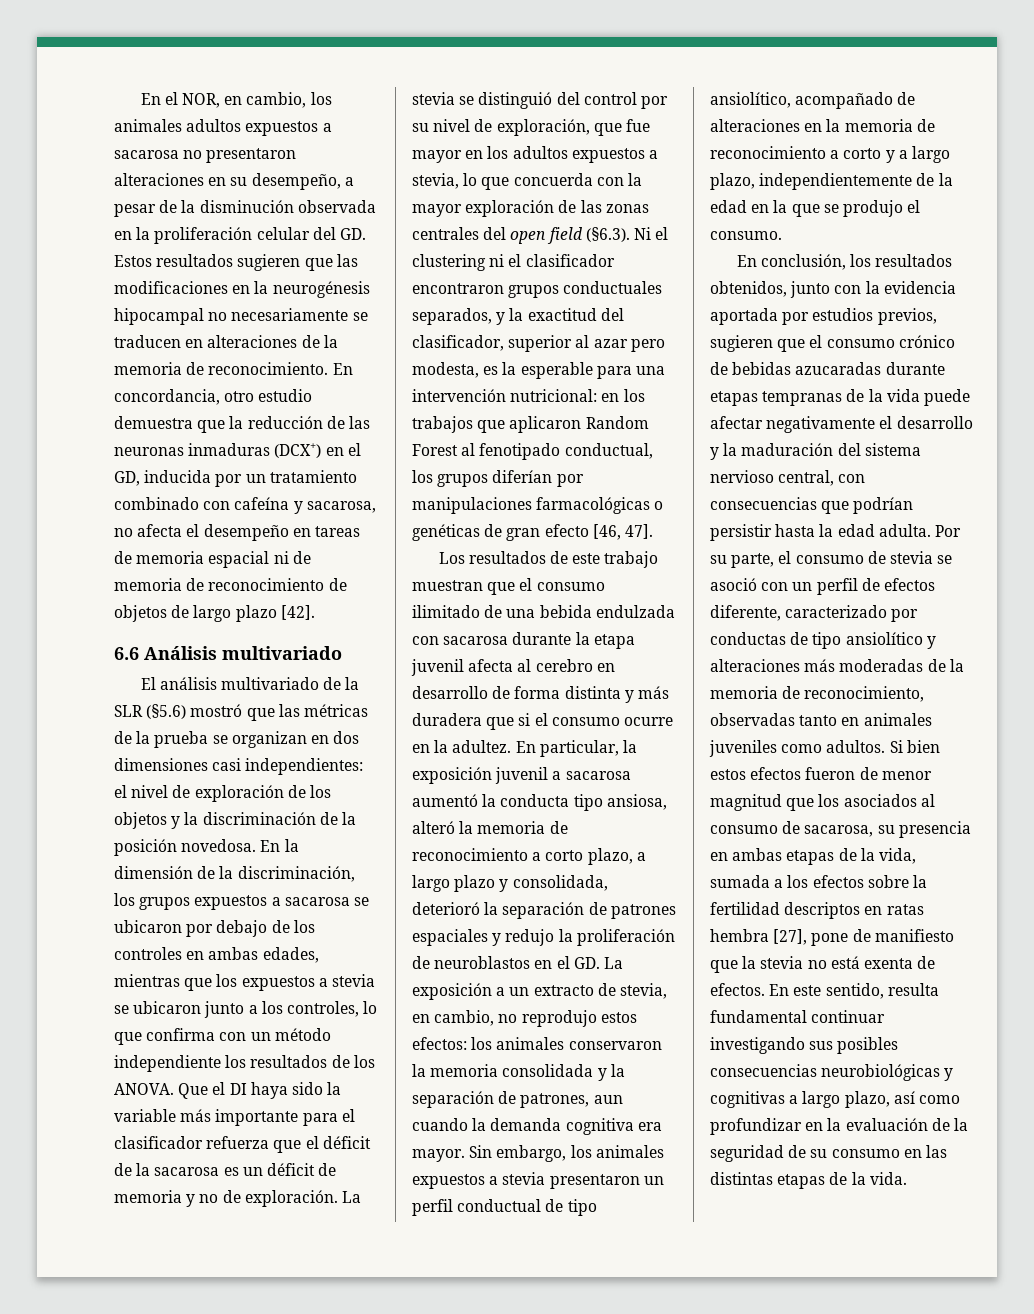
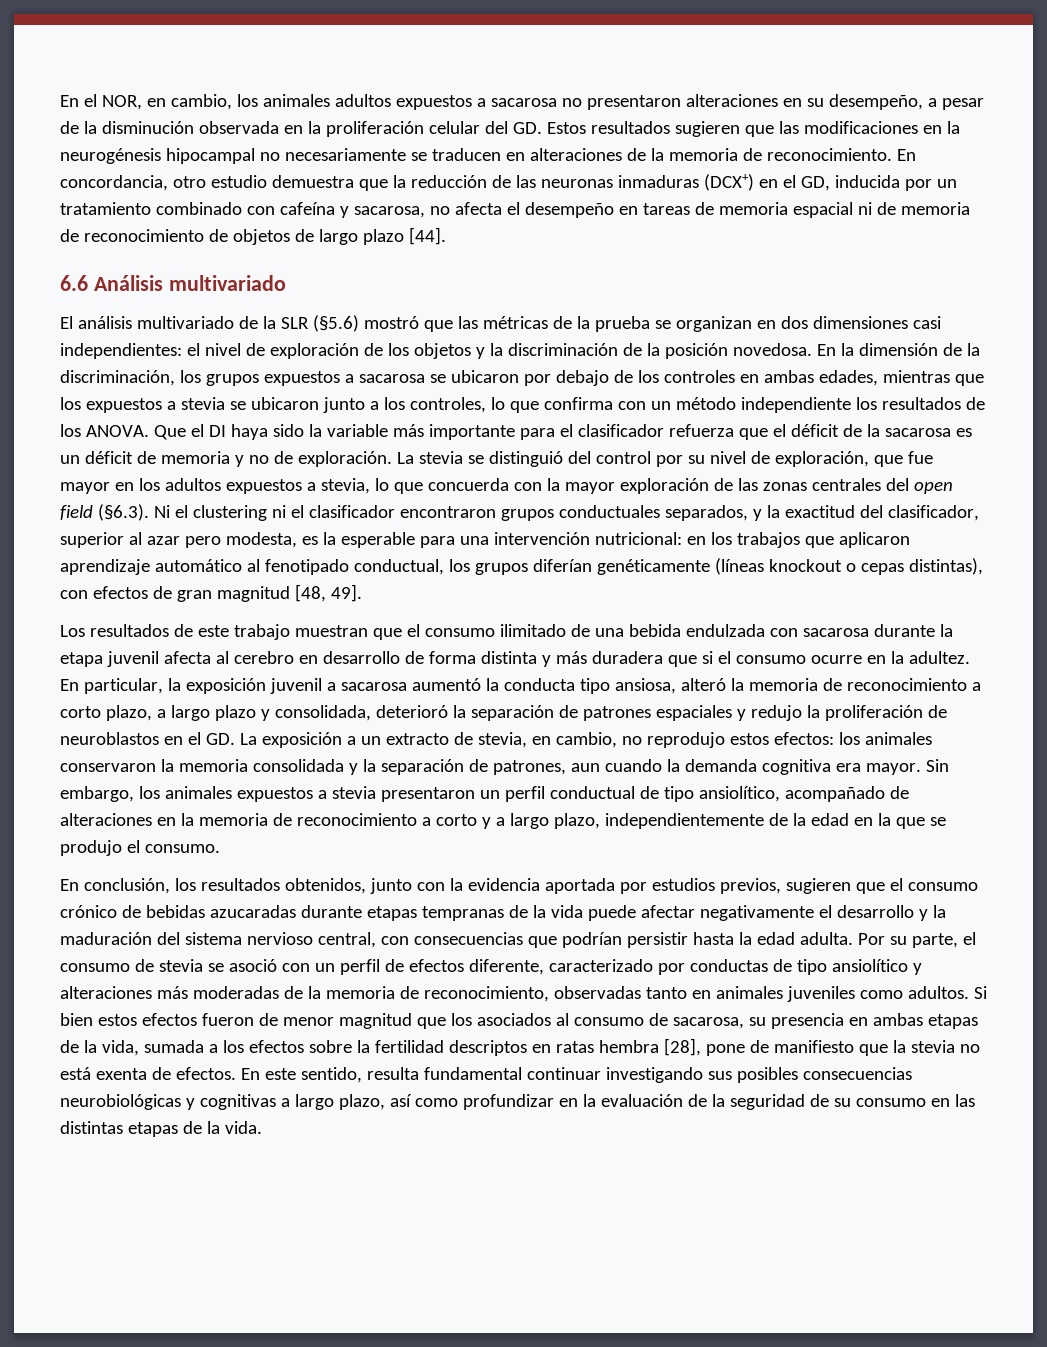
- En concordancia, otro estudio demuestra que la reducción de las neuronas inmaduras (DCX+) en el GD, inducida por un tratamiento combinado con cafeína y sacarosa, no afecta el desempeño en tareas de memoria espacial ni de memoria de reconocimiento de objetos de largo plazo [42].
+ En concordancia, otro estudio demuestra que la reducción de las neuronas inmaduras (DCX+) en el GD, inducida por un tratamiento combinado con cafeína y sacarosa, no afecta el desempeño en tareas de memoria espacial ni de memoria de reconocimiento de objetos de largo plazo [44].
- en los trabajos que aplicaron Random Forest al fenotipado conductual, los grupos diferían por manipulaciones farmacológicas o genéticas de gran efecto [46, 47].
+ en los trabajos que aplicaron aprendizaje automático al fenotipado conductual, los grupos diferían genéticamente (líneas knockout o cepas distintas), con efectos de gran magnitud [48, 49].
- Si bien estos efectos fueron de menor magnitud que los asociados al consumo de sacarosa, su presencia en ambas etapas de la vida, sumada a los efectos sobre la fertilidad descriptos en ratas hembra [27], pone de manifiesto que la stevia no está exenta de efectos.
+ Si bien estos efectos fueron de menor magnitud que los asociados al consumo de sacarosa, su presencia en ambas etapas de la vida, sumada a los efectos sobre la fertilidad descriptos en ratas hembra [28], pone de manifiesto que la stevia no está exenta de efectos.

